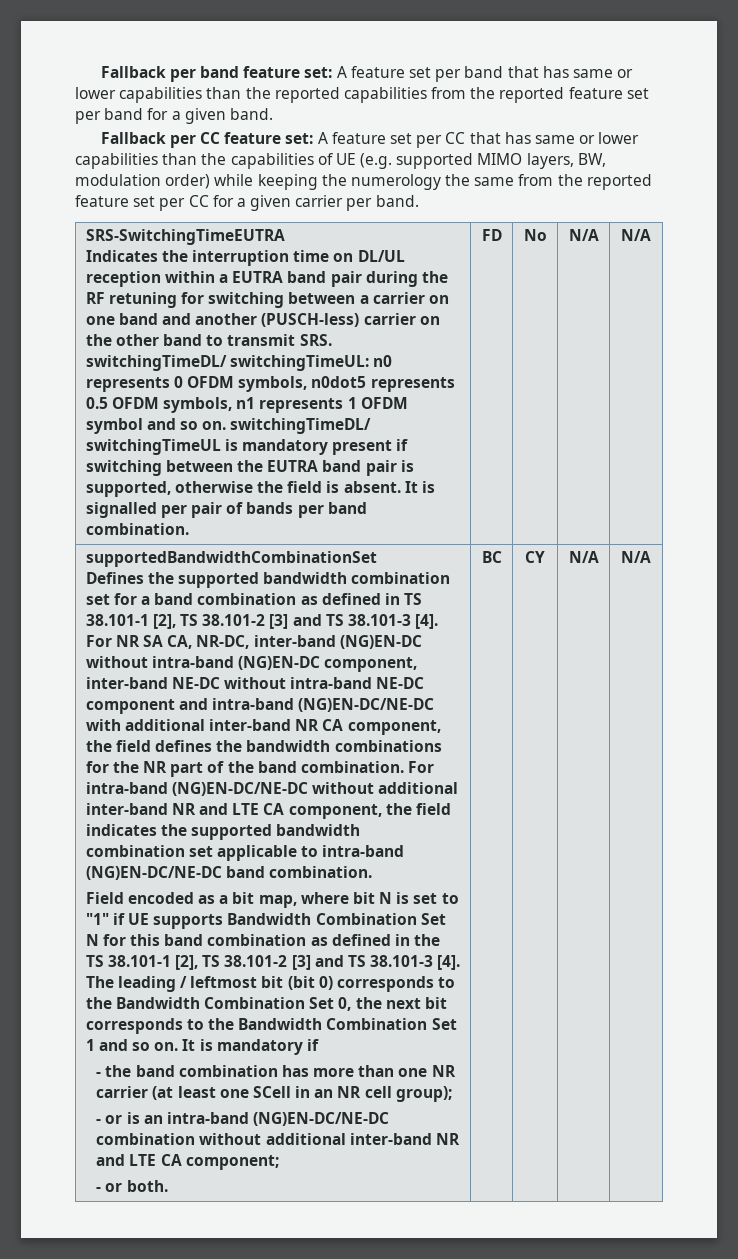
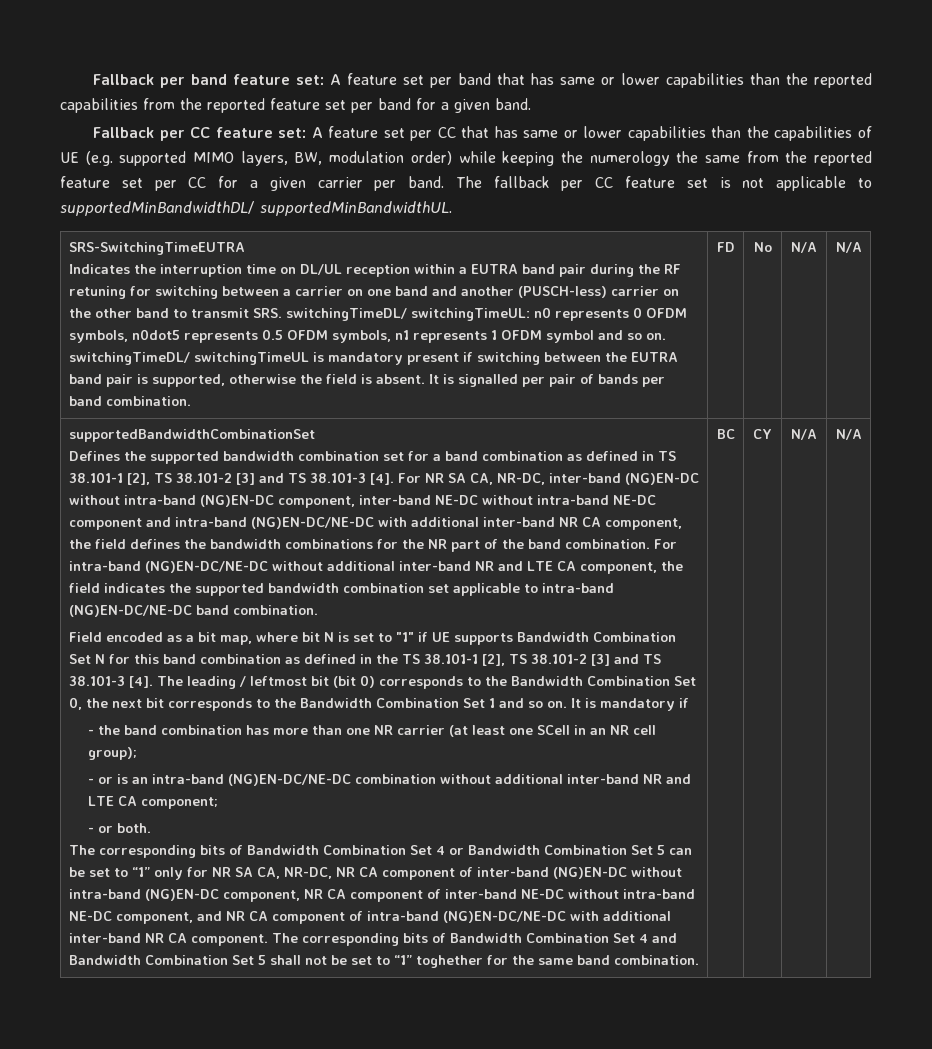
+ The fallback per CC feature set is not applicable to supportedMinBandwidthDL/ supportedMinBandwidthUL.
+ The corresponding bits of Bandwidth Combination Set 4 or Bandwidth Combination Set 5 can be set to “1” only for NR SA CA, NR-DC, NR CA component of inter-band (NG)EN-DC without intra-band (NG)EN-DC component, NR CA component of inter-band NE-DC without intra-band NE-DC component, and NR CA component of intra-band (NG)EN-DC/NE-DC with additional inter-band NR CA component. The corresponding bits of Bandwidth Combination Set 4 and Bandwidth Combination Set 5 shall not be set to “1” toghether for the same band combination.

